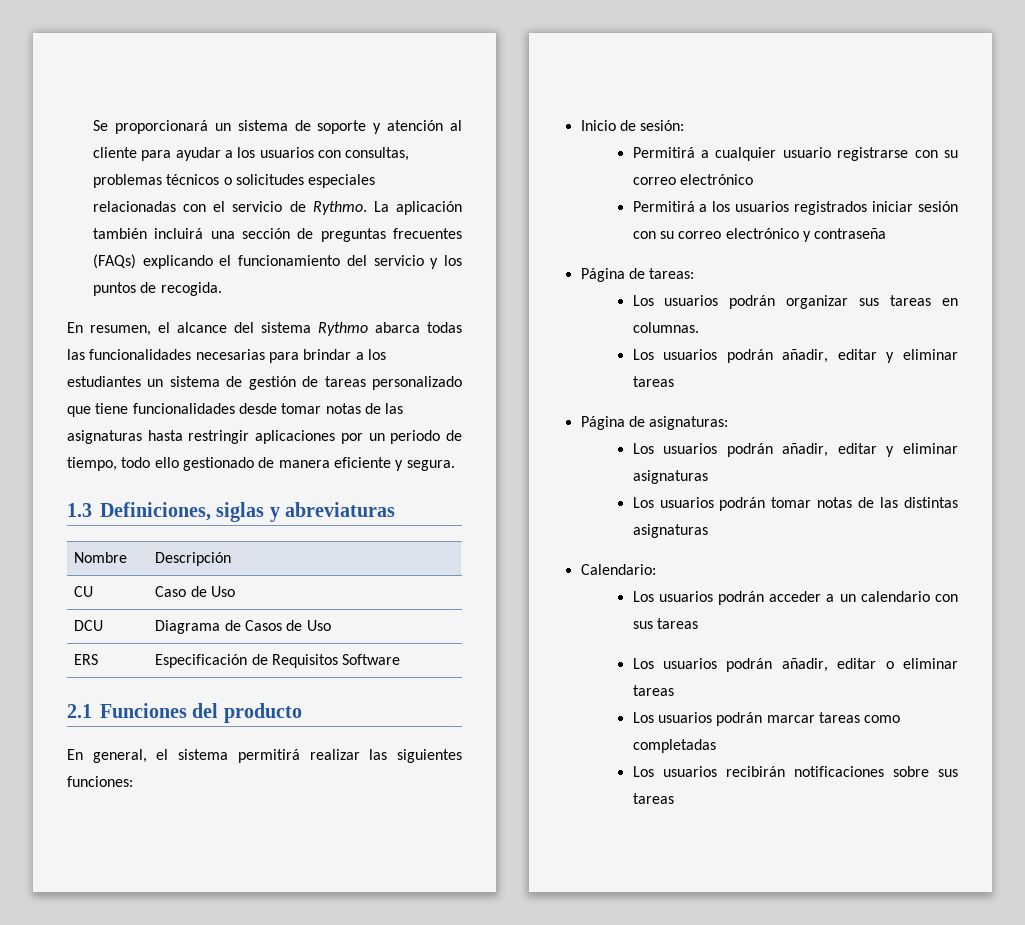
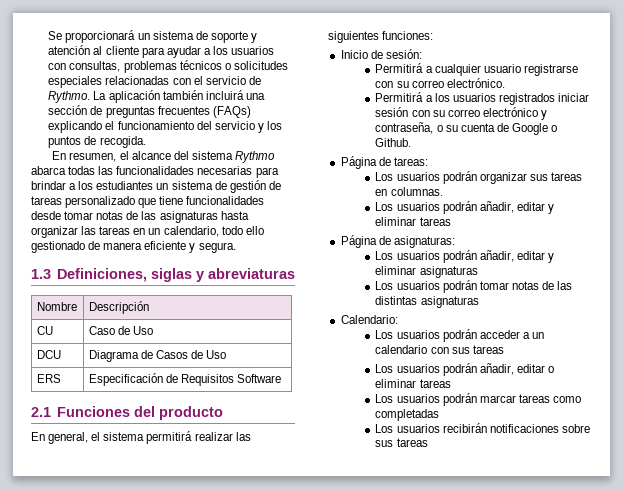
- En resumen, el alcance del sistema Rythmo abarca todas las funcionalidades necesarias para brindar a los estudiantes un sistema de gestión de tareas personalizado que tiene funcionalidades desde tomar notas de las asignaturas hasta restringir aplicaciones por un periodo de tiempo, todo ello gestionado de manera eficiente y segura.
+ En resumen, el alcance del sistema Rythmo abarca todas las funcionalidades necesarias para brindar a los estudiantes un sistema de gestión de tareas personalizado que tiene funcionalidades desde tomar notas de las asignaturas hasta organizar las tareas en un calendario, todo ello gestionado de manera eficiente y segura.
- Permitirá a cualquier usuario registrarse con su correo electrónico
+ Permitirá a cualquier usuario registrarse con su correo electrónico.
- Permitirá a los usuarios registrados iniciar sesión con su correo electrónico y contraseña
+ Permitirá a los usuarios registrados iniciar sesión con su correo electrónico y contraseña, o su cuenta de Google o Github.

